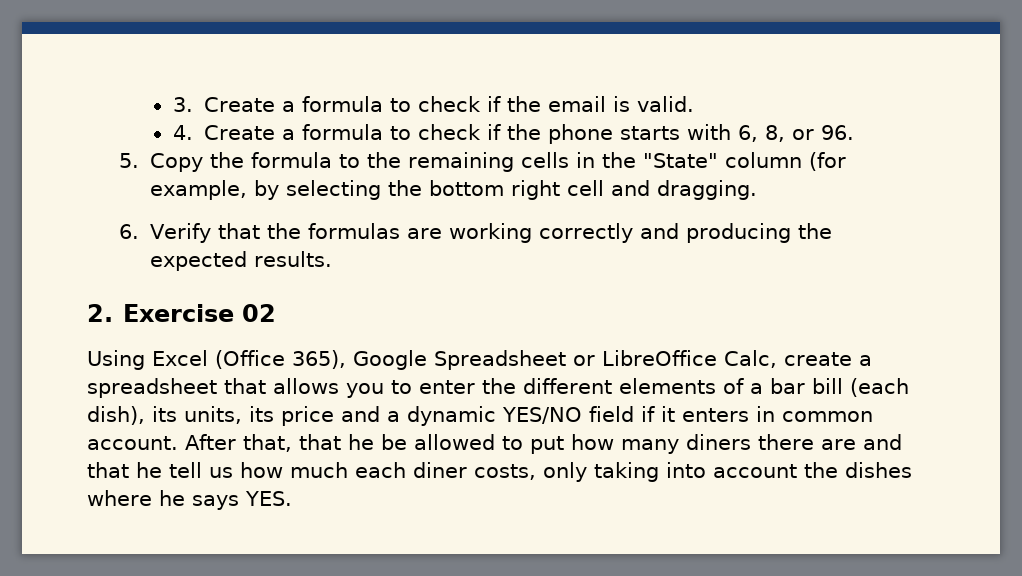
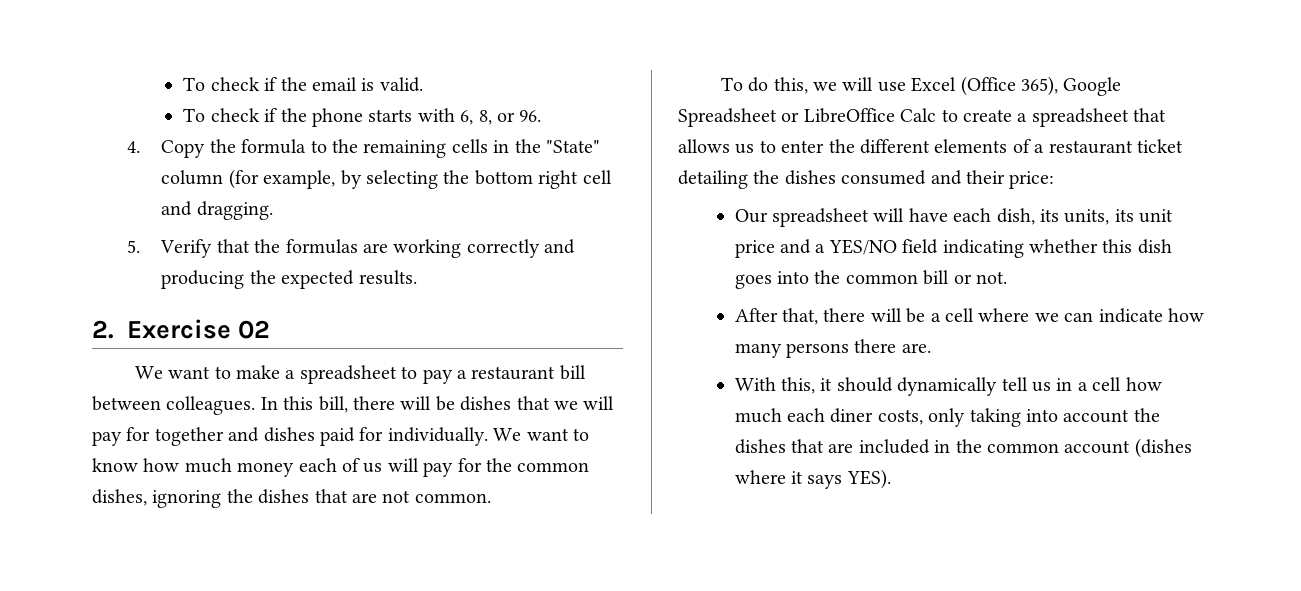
- 3. Create a formula to check if the email is valid.
+ To check if the email is valid.
- 4. Create a formula to check if the phone starts with 6, 8, or 96.
+ To check if the phone starts with 6, 8, or 96.
- 5. Copy the formula to the remaining cells in the "State" column (for example, by selecting the bottom right cell and dragging.
+ 4. Copy the formula to the remaining cells in the "State" column (for example, by selecting the bottom right cell and dragging.
- 6. Verify that the formulas are working correctly and producing the expected results.
+ 5. Verify that the formulas are working correctly and producing the expected results.
- Using Excel (Office 365), Google Spreadsheet or LibreOffice Calc, create a spreadsheet that allows you to enter the different elements of a bar bill (each dish), its units, its price and a dynamic YES/NO field if it enters in common account. After that, that he be allowed to put how many diners there are and that he tell us how much each diner costs, only taking into account the dishes where he says YES.
+ We want to make a spreadsheet to pay a restaurant bill between colleagues. In this bill, there will be dishes that we will pay for together and dishes paid for individually. We want to know how much money each of us will pay for the common dishes, ignoring the dishes that are not common.
+ To do this, we will use Excel (Office 365), Google Spreadsheet or LibreOffice Calc to create a spreadsheet that allows us to enter the different elements of a restaurant ticket detailing the dishes consumed and their price:
+ Our spreadsheet will have each dish, its units, its unit price and a YES/NO field indicating whether this dish goes into the common bill or not.
+ After that, there will be a cell where we can indicate how many persons there are.
+ With this, it should dynamically tell us in a cell how much each diner costs, only taking into account the dishes that are included in the common account (dishes where it says YES).

